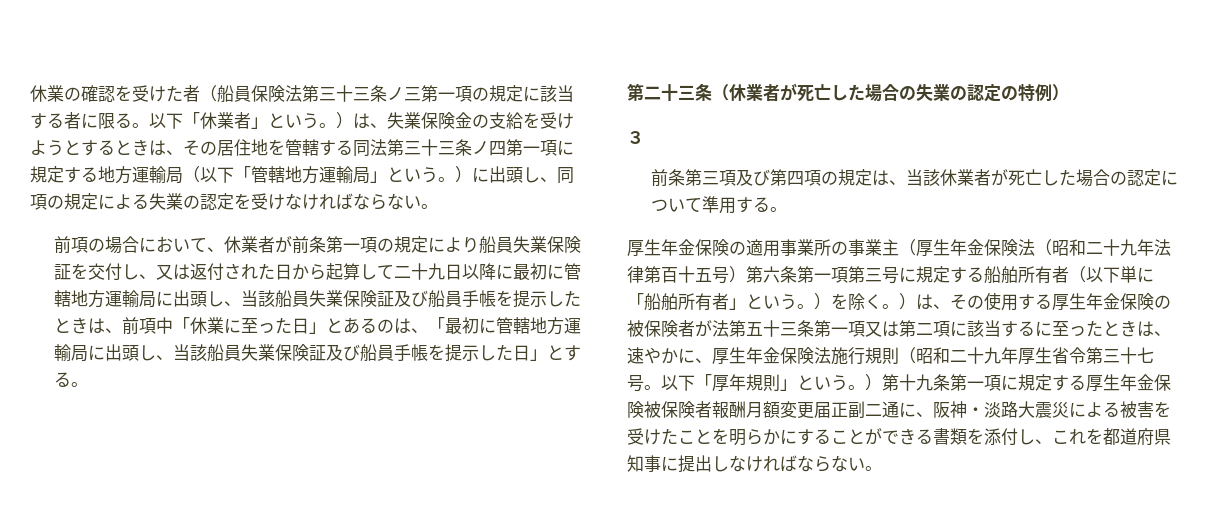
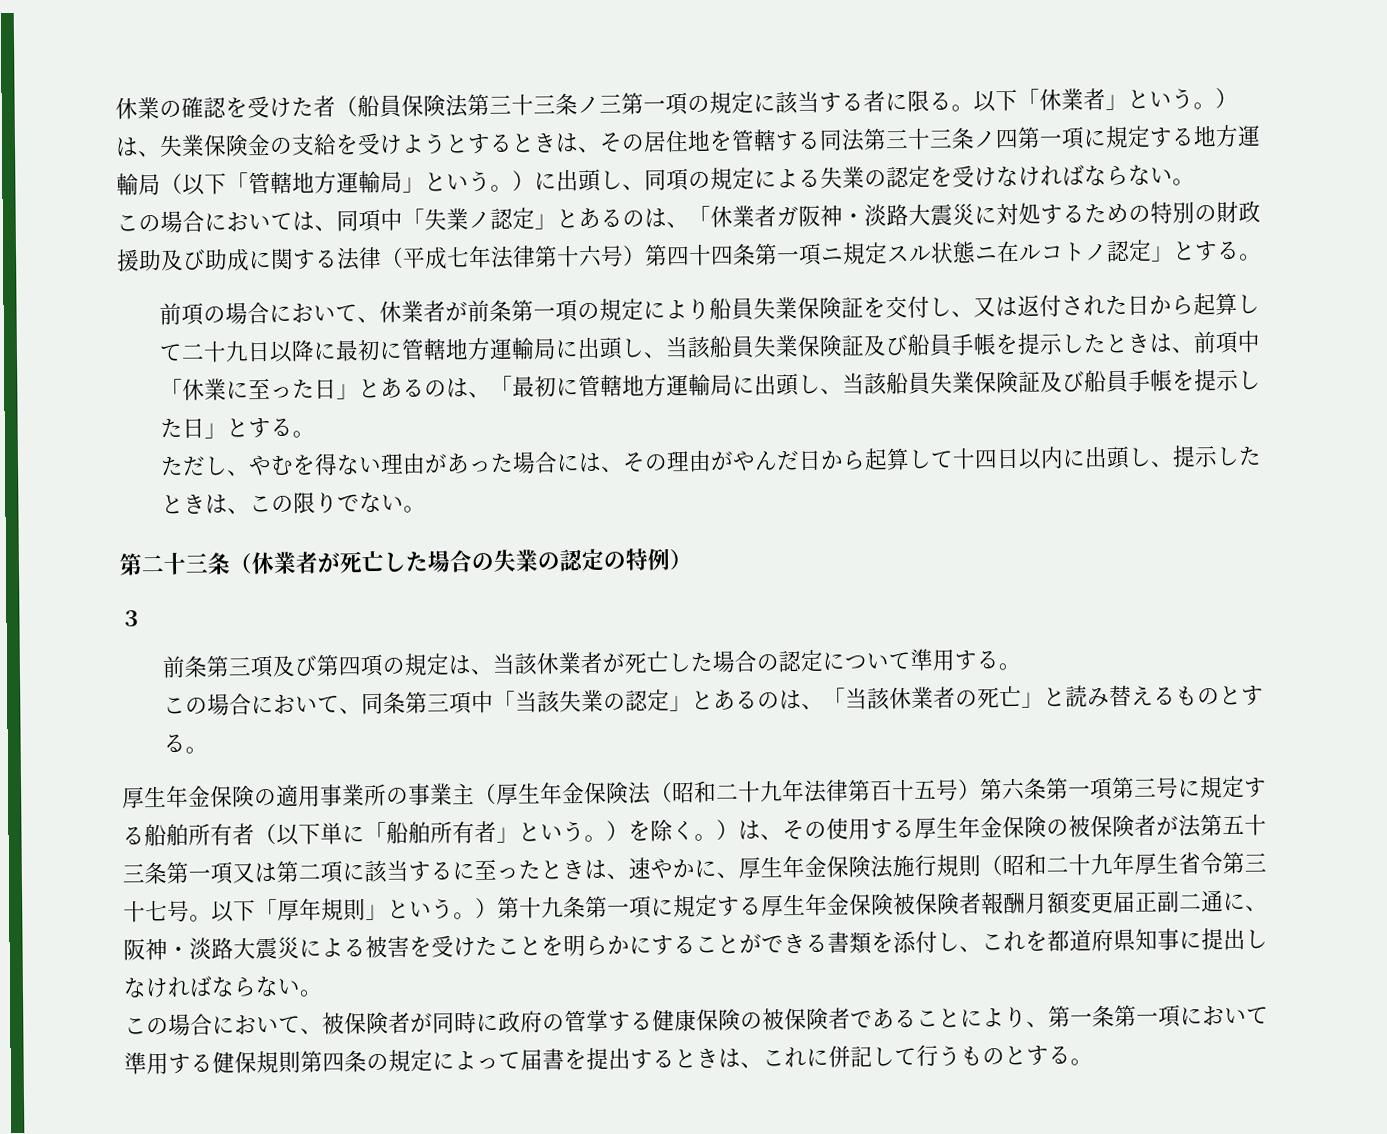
+ この場合においては、同項中「失業ノ認定」とあるのは、「休業者ガ阪神・淡路大震災に対処するための特別の財政援助及び助成に関する法律（平成七年法律第十六号）第四十四条第一項ニ規定スル状態ニ在ルコトノ認定」とする。
+ ただし、やむを得ない理由があった場合には、その理由がやんだ日から起算して十四日以内に出頭し、提示したときは、この限りでない。
+ この場合において、同条第三項中「当該失業の認定」とあるのは、「当該休業者の死亡」と読み替えるものとする。
+ この場合において、被保険者が同時に政府の管掌する健康保険の被保険者であることにより、第一条第一項において準用する健保規則第四条の規定によって届書を提出するときは、これに併記して行うものとする。

